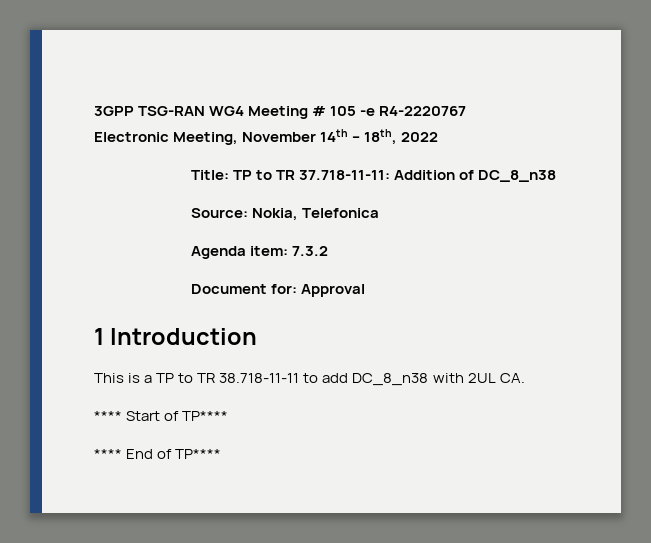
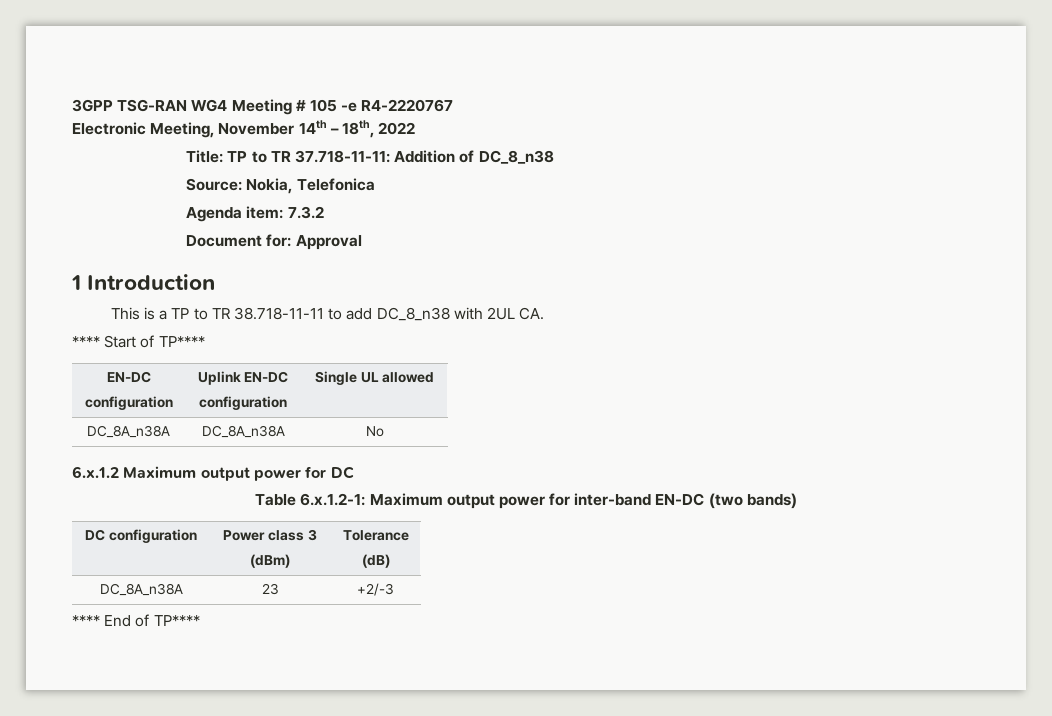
  **** Start of TP****
+ EN-DC
+ configuration | Uplink EN-DC
+ configuration | Single UL allowed
+ DC_8A_n38A | DC_8A_n38A | No
+ 6.x.1.2 Maximum output power for DC
+ Table 6.x.1.2-1: Maximum output power for inter-band EN-DC (two bands)
+ DC configuration | Power class 3
+ (dBm) | Tolerance
+ (dB)
+ DC_8A_n38A | 23 | +2/-3

